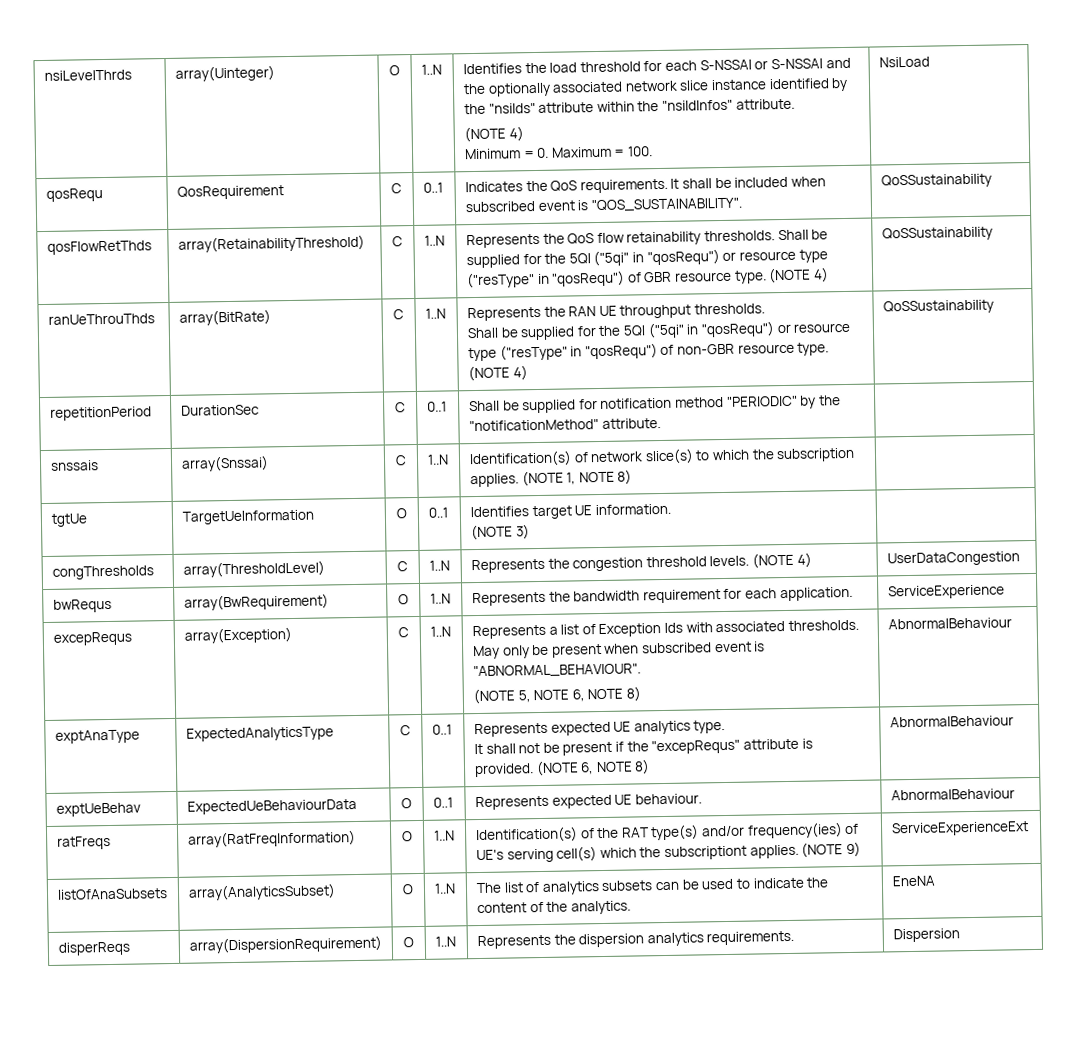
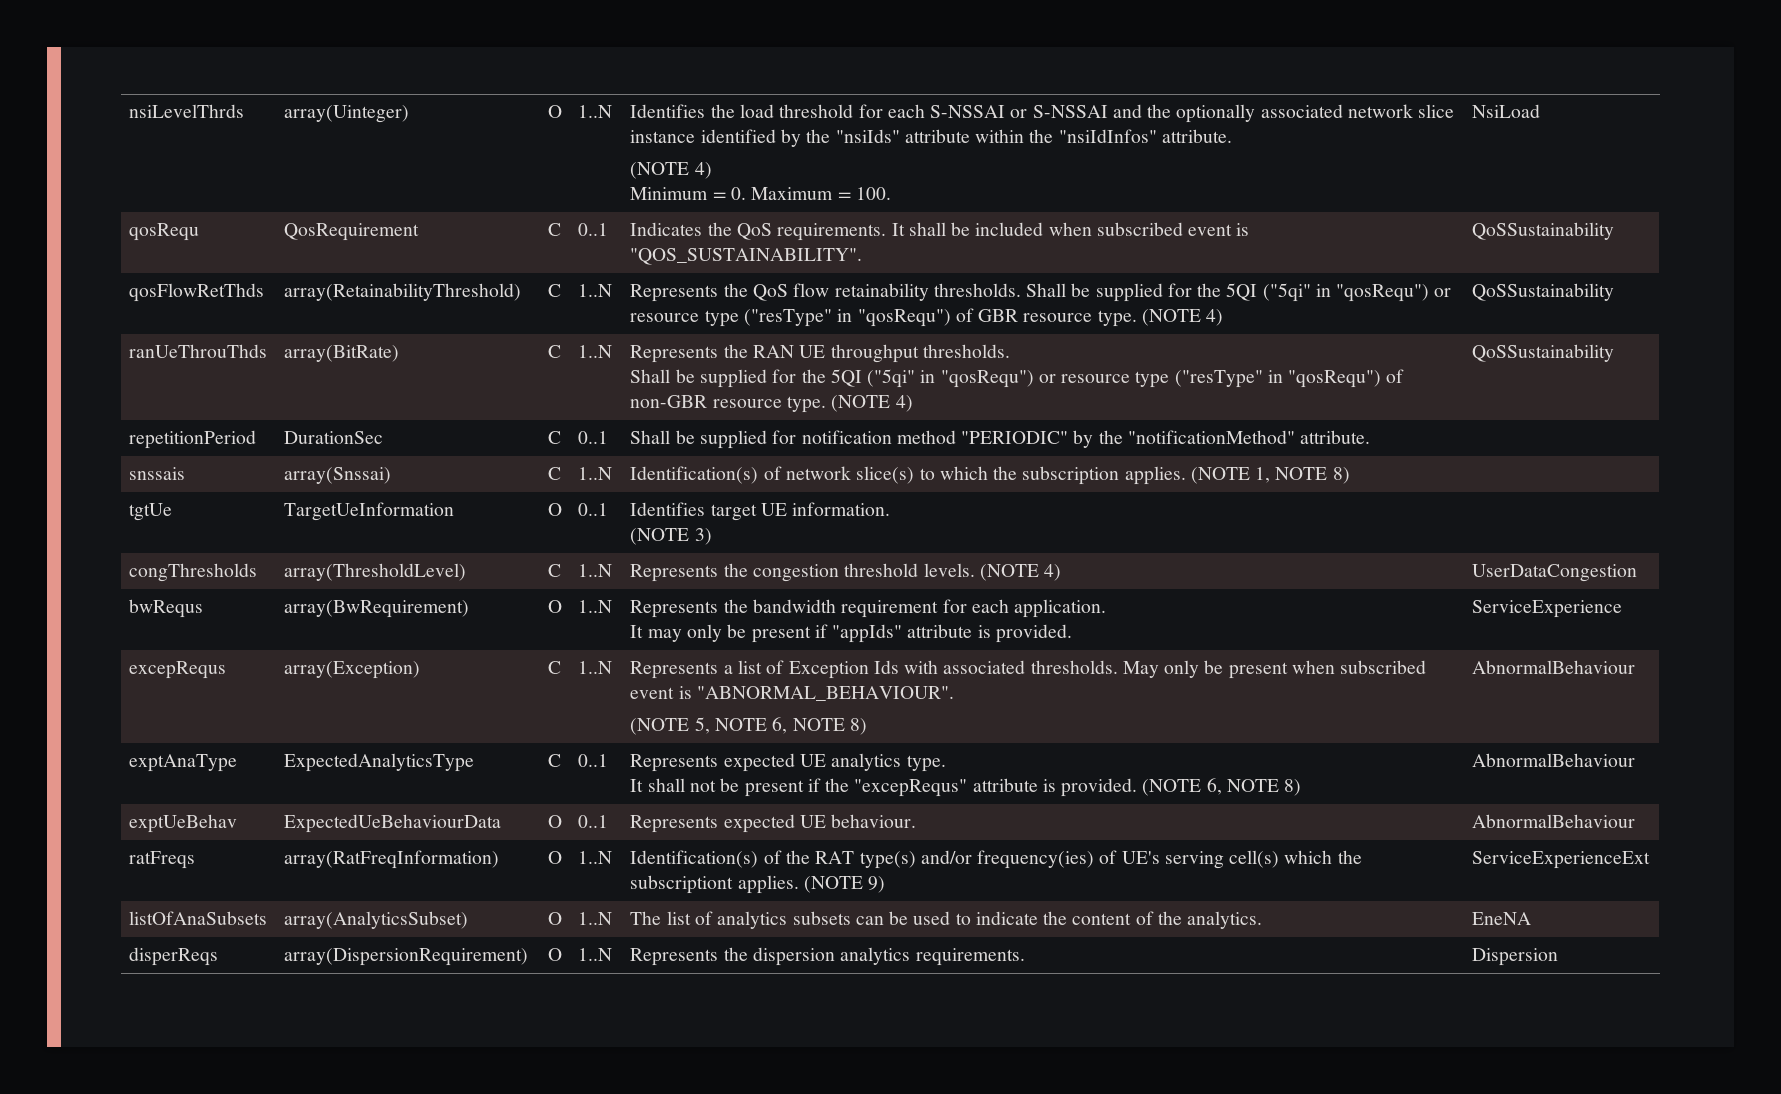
- bwRequs | array(BwRequirement) | O | 1..N | Represents the bandwidth requirement for each application. | ServiceExperience
+ bwRequs | array(BwRequirement) | O | 1..N | Represents the bandwidth requirement for each application.
+ It may only be present if "appIds" attribute is provided. | ServiceExperience

